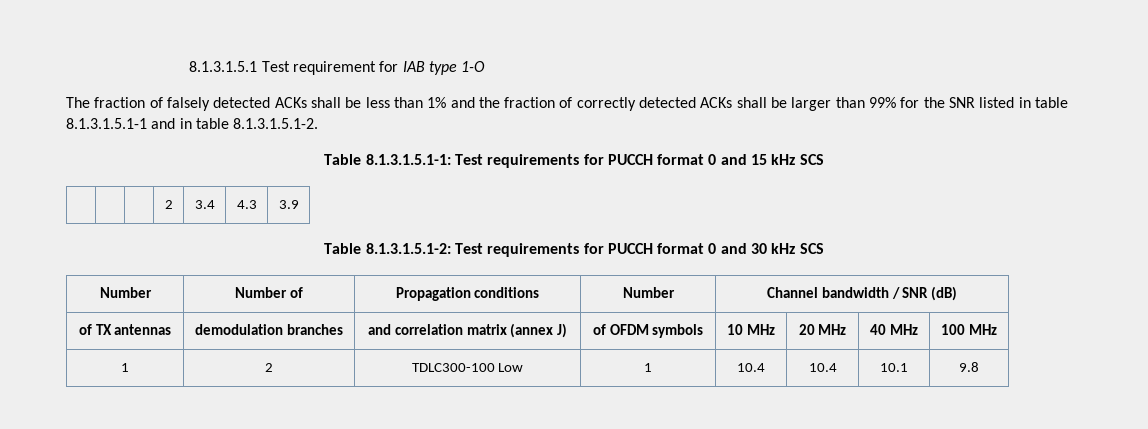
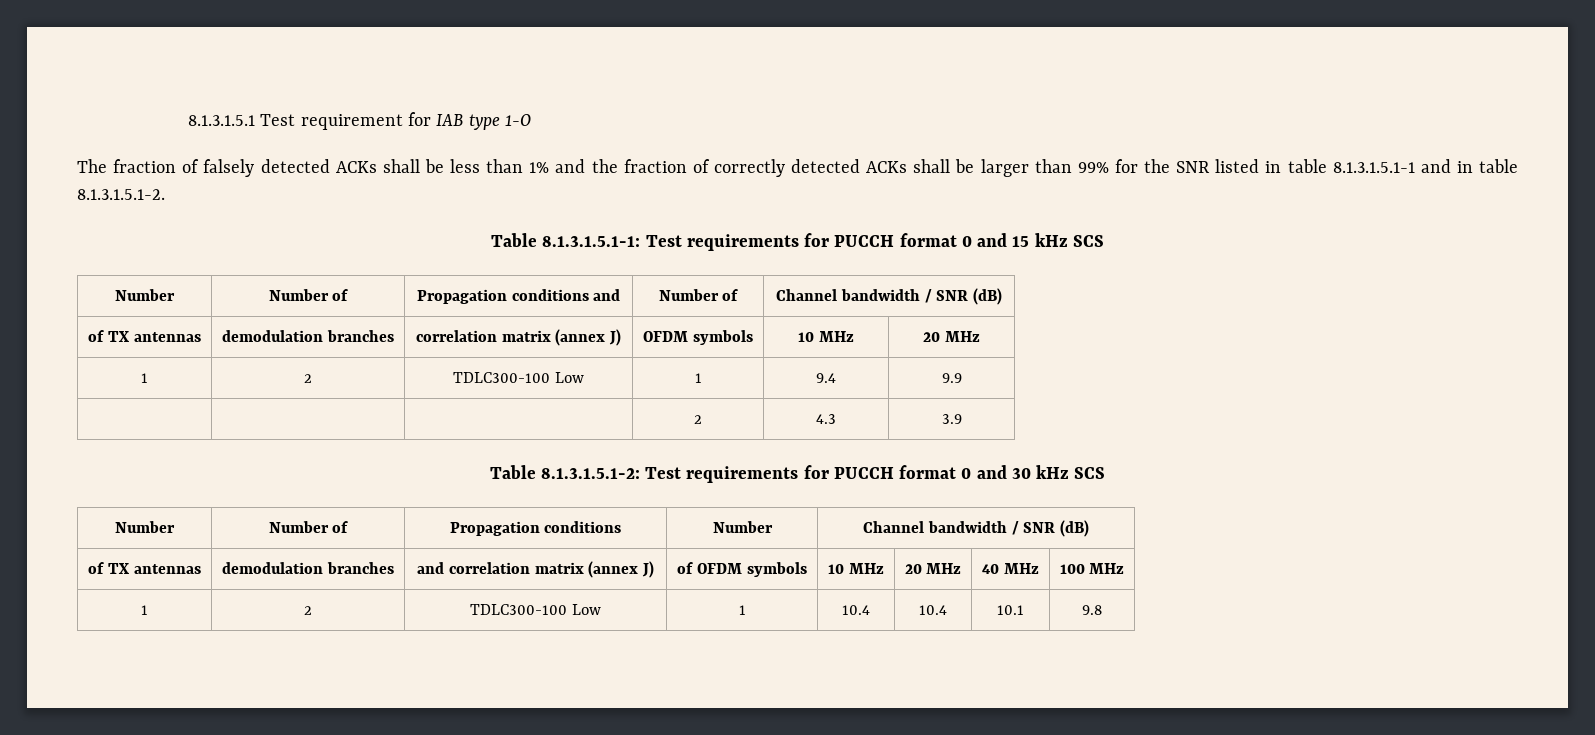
- | | | 2 | 3.4 | 4.3 | 3.9
+ Number | Number of | Propagation conditions and | Number of | Channel bandwidth / SNR (dB)
+ of TX antennas | demodulation branches | correlation matrix (annex J) | OFDM symbols | 10 MHz | 20 MHz
+ 1 | 2 | TDLC300-100 Low | 1 | 9.4 | 9.9
+ | | | 2 | 4.3 | 3.9

